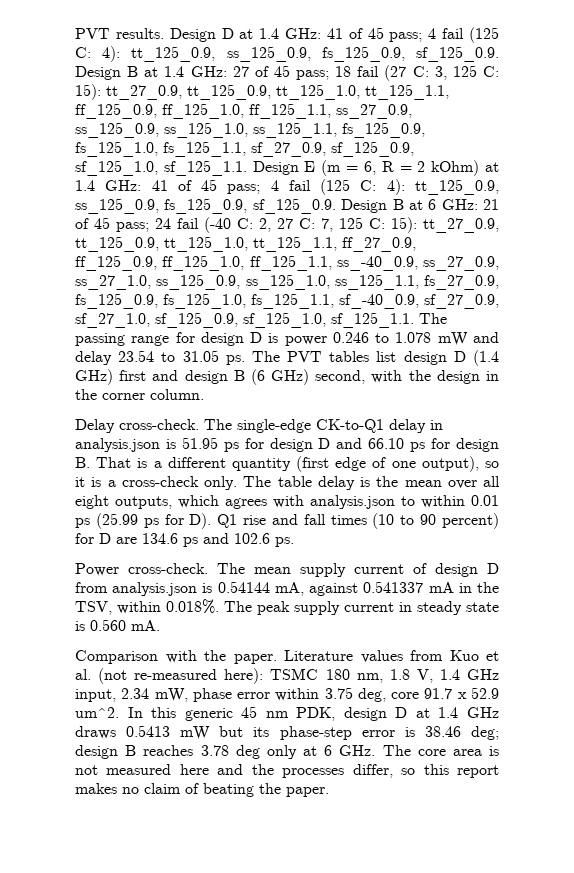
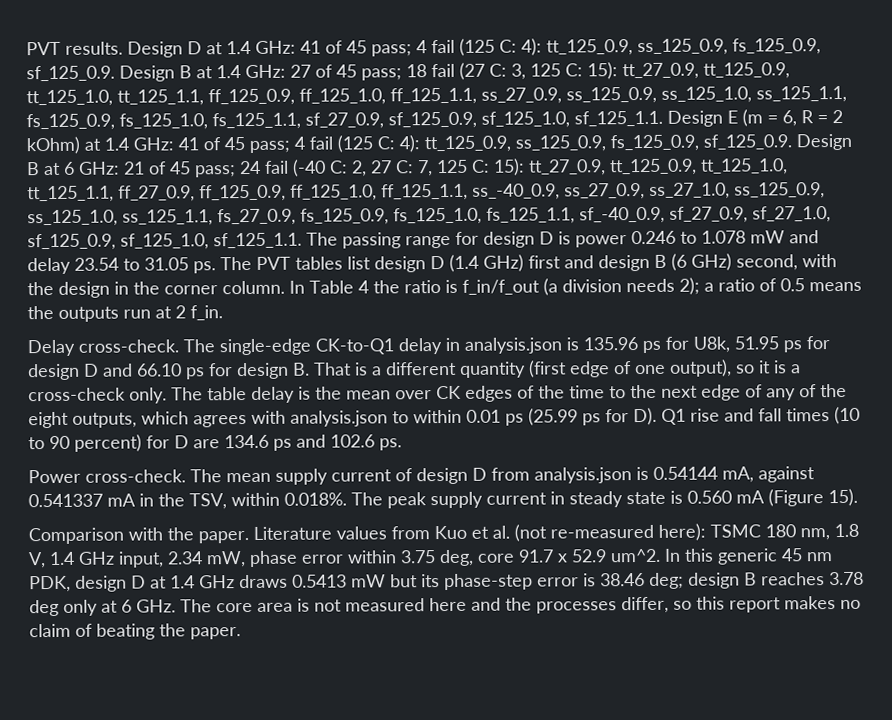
+ In Table 4 the ratio is f_in/f_out (a division needs 2); a ratio of 0.5 means the outputs run at 2 f_in.
- The single-edge CK-to-Q1 delay in analysis.json is 51.95 ps for design D and 66.10 ps for design B. That is a different quantity (first edge of one output), so it is a cross-check only.
+ The single-edge CK-to-Q1 delay in analysis.json is 135.96 ps for U8k, 51.95 ps for design D and 66.10 ps for design B. That is a different quantity (first edge of one output), so it is a cross-check only.
- The table delay is the mean over all eight outputs, which agrees with analysis.json to within 0.01 ps (25.99 ps for D). Q1 rise and fall times (10 to 90 percent) for D are 134.6 ps and 102.6 ps.
+ The table delay is the mean over CK edges of the time to the next edge of any of the eight outputs, which agrees with analysis.json to within 0.01 ps (25.99 ps for D). Q1 rise and fall times (10 to 90 percent) for D are 134.6 ps and 102.6 ps.
- The mean supply current of design D from analysis.json is 0.54144 mA, against 0.541337 mA in the TSV, within 0.018%. The peak supply current in steady state is 0.560 mA.
+ The mean supply current of design D from analysis.json is 0.54144 mA, against 0.541337 mA in the TSV, within 0.018%. The peak supply current in steady state is 0.560 mA (Figure 15).

